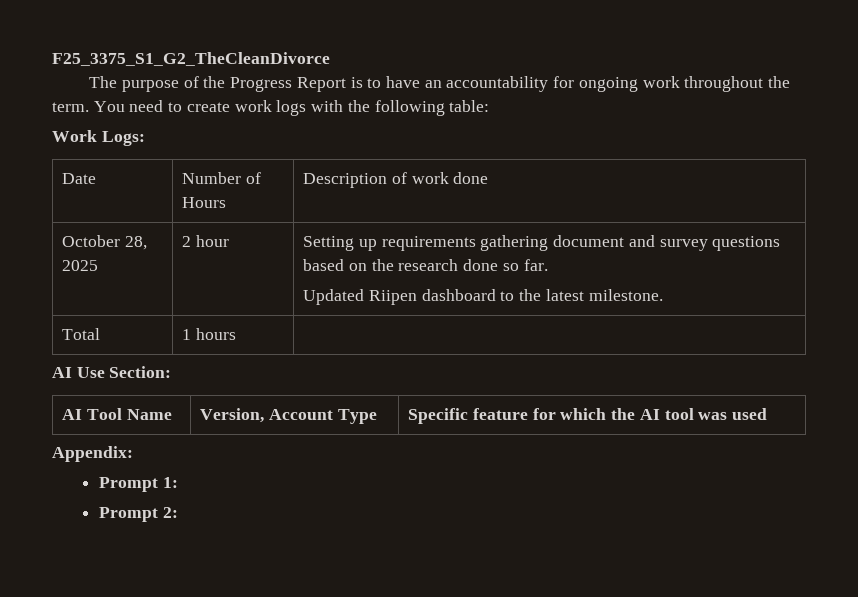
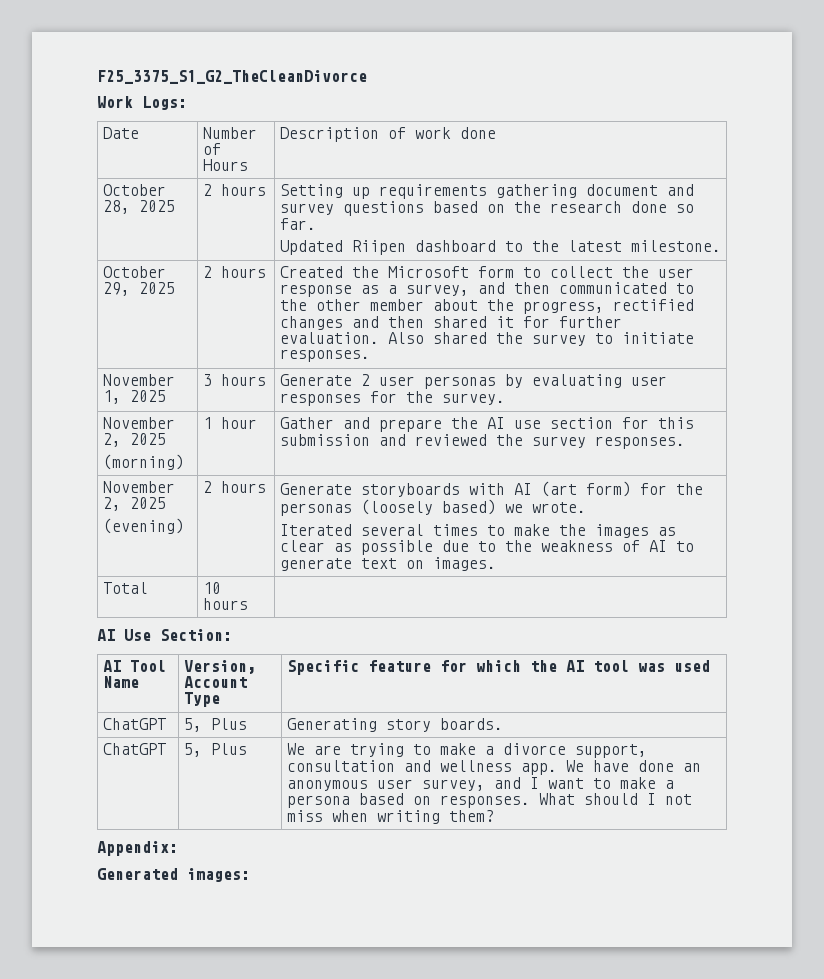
- The purpose of the Progress Report is to have an accountability for ongoing work throughout the term. You need to create work logs with the following table:
- October 28, 2025 | 2 hour | Setting up requirements gathering document and survey questions based on the research done so far.
+ October 28, 2025 | 2 hours | Setting up requirements gathering document and survey questions based on the research done so far.
+ October 29, 2025 | 2 hours | Created the Microsoft form to collect the user response as a survey, and then communicated to the other member about the progress, rectified changes and then shared it for further evaluation. Also shared the survey to initiate responses.
+ November 1, 2025 | 3 hours | Generate 2 user personas by evaluating user responses for the survey.
+ November 2, 2025
+ (morning) | 1 hour | Gather and prepare the AI use section for this submission and reviewed the survey responses.
+ November 2, 2025
+ (evening) | 2 hours | Generate storyboards with AI (art form) for the personas (loosely based) we wrote.
+ Iterated several times to make the images as clear as possible due to the weakness of AI to generate text on images.
- Total | 1 hours |
+ Total | 10 hours |
+ ChatGPT | 5, Plus | Generating story boards.
+ ChatGPT | 5, Plus | We are trying to make a divorce support, consultation and wellness app. We have done an anonymous user survey, and I want to make a persona based on responses. What should I not miss when writing them?
  Appendix:
- Prompt 1:
- Prompt 2:
+ Generated images:

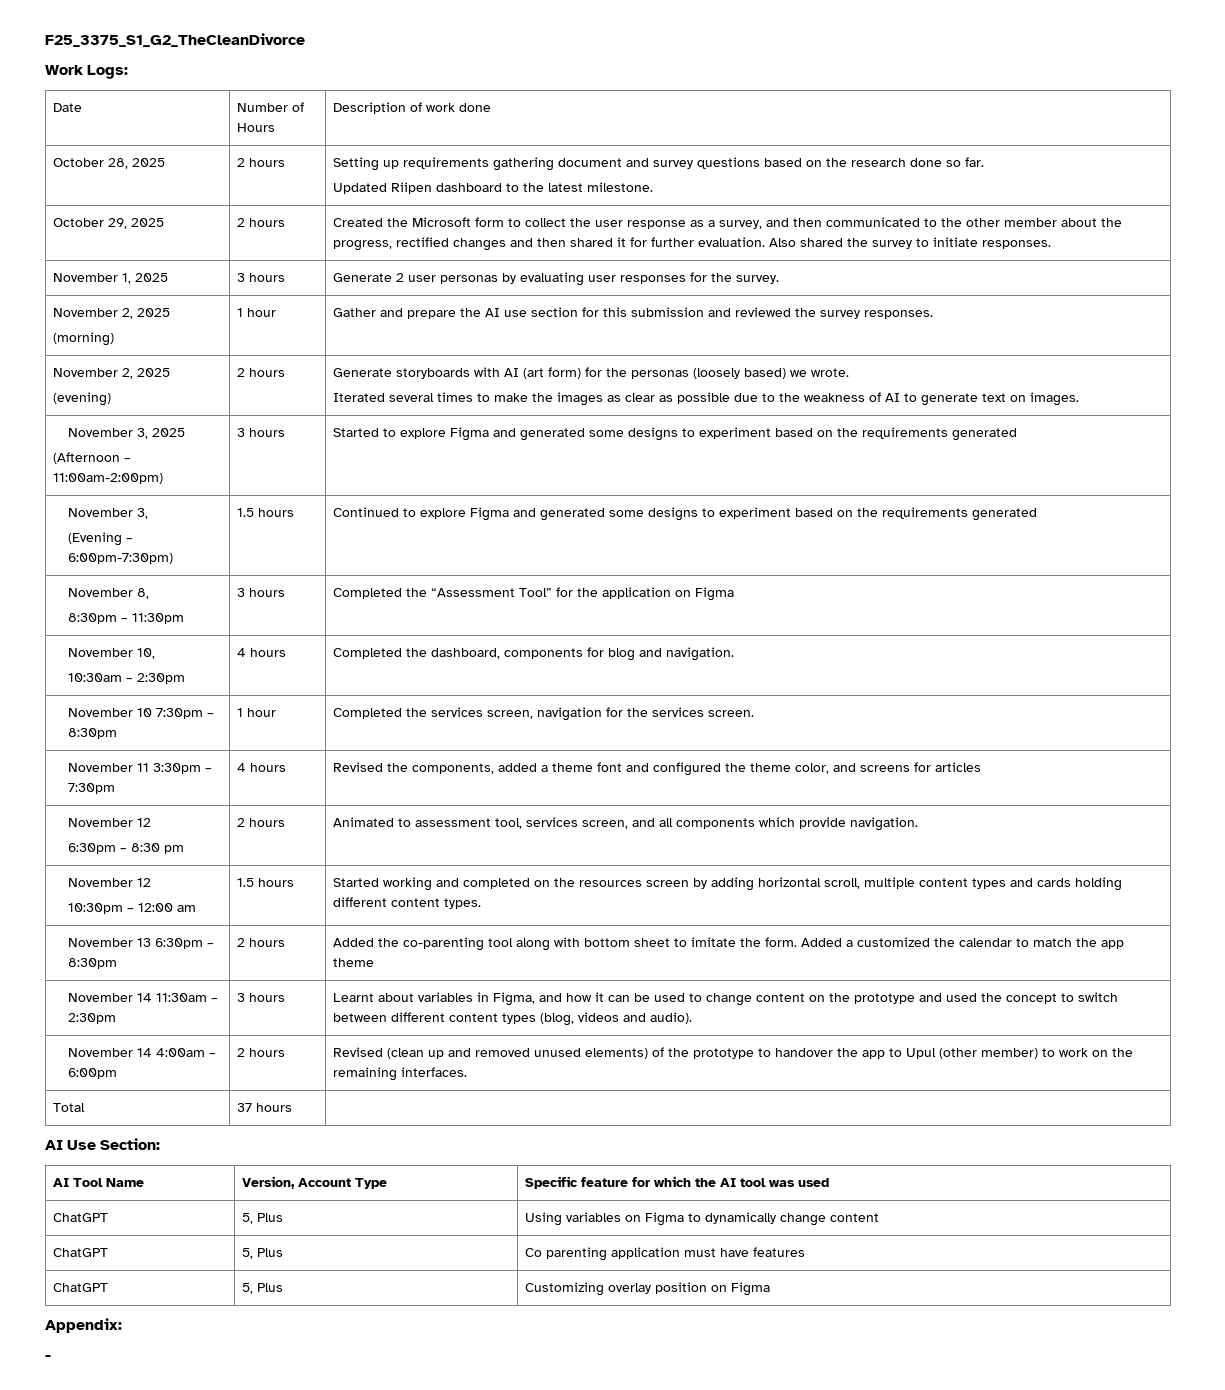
+ November 3, 2025
+ (Afternoon – 11:00am-2:00pm) | 3 hours | Started to explore Figma and generated some designs to experiment based on the requirements generated
+ November 3,
+ (Evening – 6:00pm-7:30pm) | 1.5 hours | Continued to explore Figma and generated some designs to experiment based on the requirements generated
+ November 8,
+ 8:30pm – 11:30pm | 3 hours | Completed the “Assessment Tool” for the application on Figma
+ November 10,
+ 10:30am – 2:30pm | 4 hours | Completed the dashboard, components for blog and navigation.
+ November 10 7:30pm – 8:30pm | 1 hour | Completed the services screen, navigation for the services screen.
+ November 11 3:30pm – 7:30pm | 4 hours | Revised the components, added a theme font and configured the theme color, and screens for articles
+ November 12
+ 6:30pm – 8:30 pm | 2 hours | Animated to assessment tool, services screen, and all components which provide navigation.
+ November 12
+ 10:30pm – 12:00 am | 1.5 hours | Started working and completed on the resources screen by adding horizontal scroll, multiple content types and cards holding different content types.
+ November 13 6:30pm – 8:30pm | 2 hours | Added the co-parenting tool along with bottom sheet to imitate the form. Added a customized the calendar to match the app theme
+ November 14 11:30am – 2:30pm | 3 hours | Learnt about variables in Figma, and how it can be used to change content on the prototype and used the concept to switch between different content types (blog, videos and audio).
+ November 14 4:00am – 6:00pm | 2 hours | Revised (clean up and removed unused elements) of the prototype to handover the app to Upul (other member) to work on the remaining interfaces.
- Total | 10 hours |
+ Total | 37 hours |
- ChatGPT | 5, Plus | Generating story boards.
- ChatGPT | 5, Plus | We are trying to make a divorce support, consultation and wellness app. We have done an anonymous user survey, and I want to make a persona based on responses. What should I not miss when writing them?
+ ChatGPT | 5, Plus | Using variables on Figma to dynamically change content
+ ChatGPT | 5, Plus | Co parenting application must have features
+ ChatGPT | 5, Plus | Customizing overlay position on Figma
  Appendix:
- Generated images:
+ -

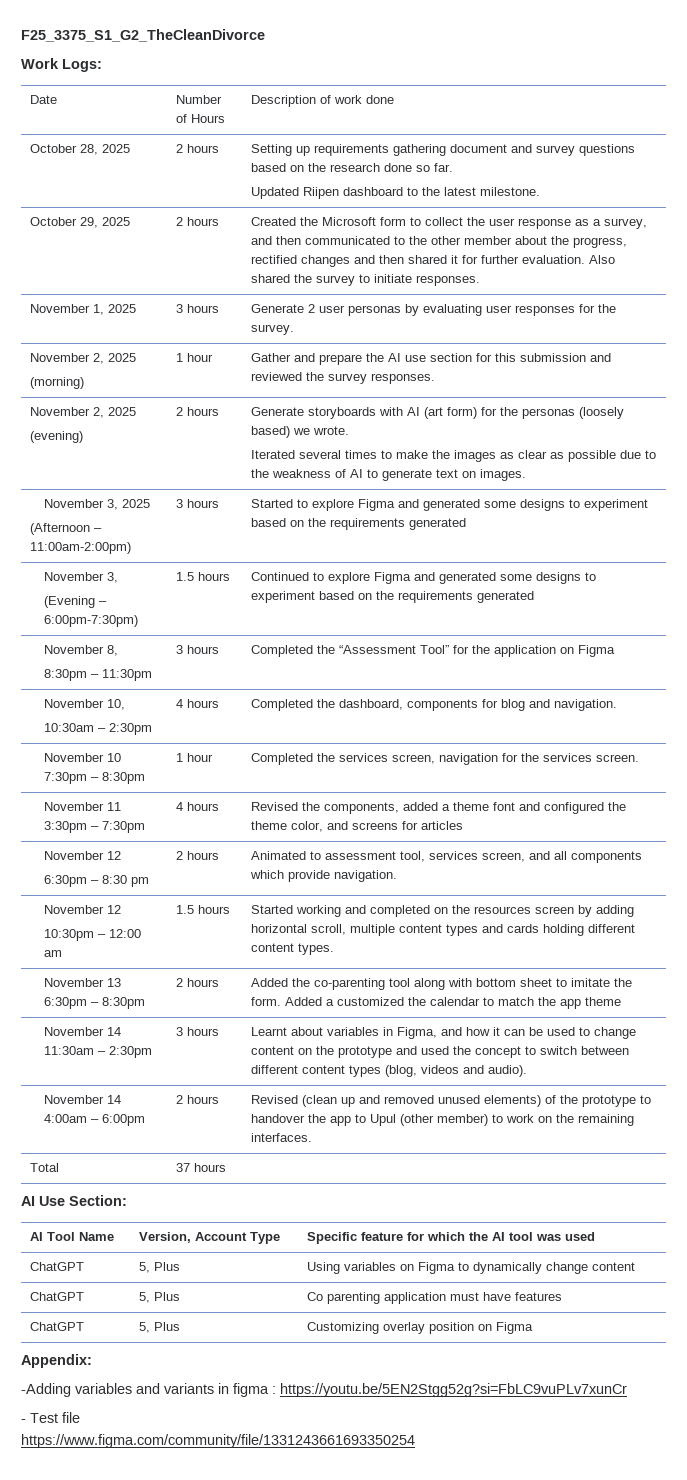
  Appendix:
- -
+ -Adding variables and variants in figma : https://youtu.be/5EN2Stgg52g?si=FbLC9vuPLv7xunCr
+ - Test file
+ https://www.figma.com/community/file/1331243661693350254

